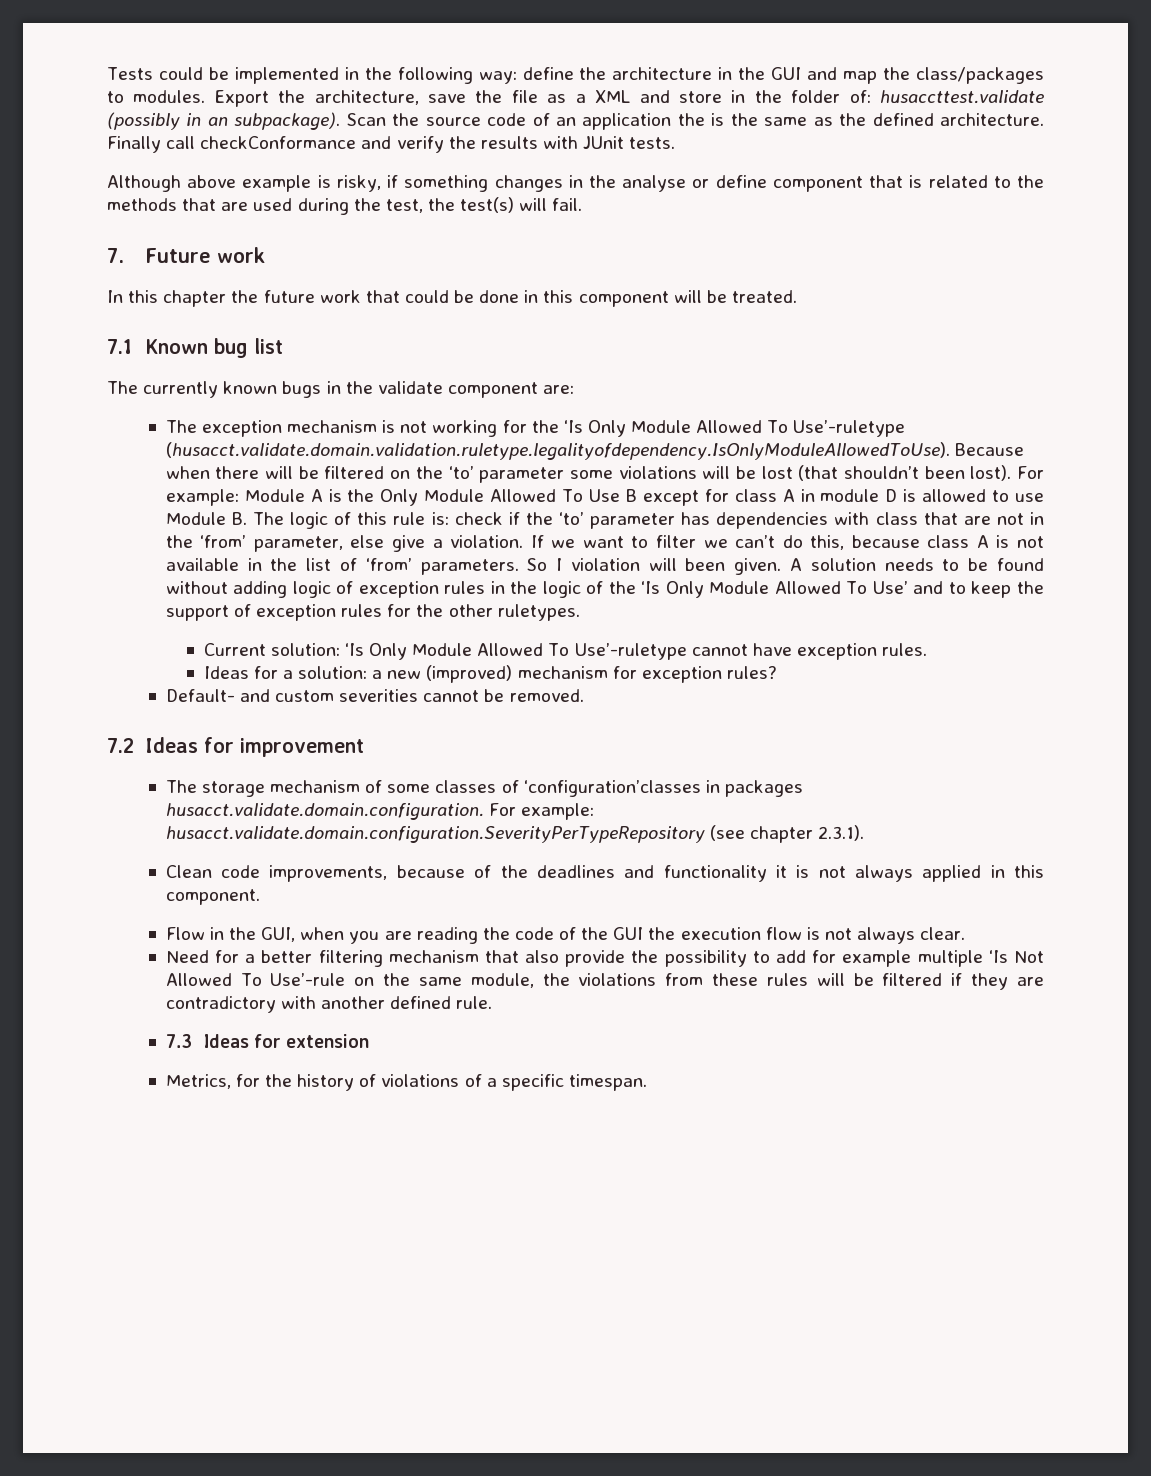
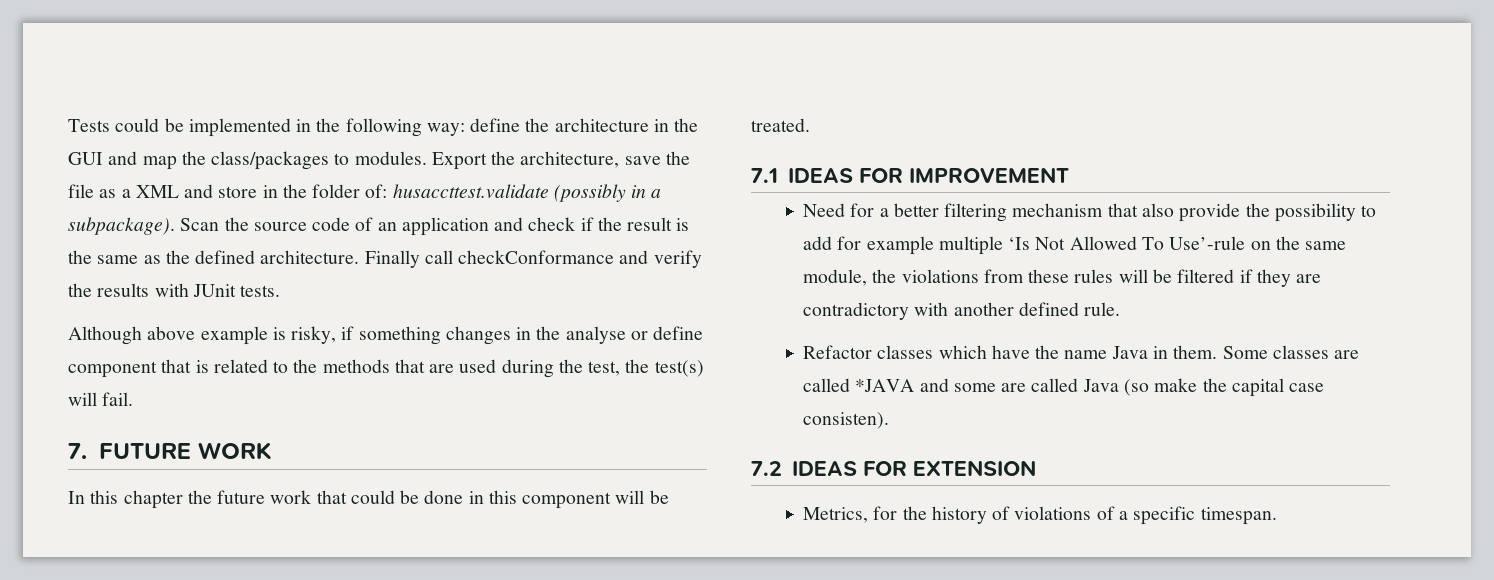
- Export the architecture, save the file as a XML and store in the folder of: husaccttest.validate (possibly in an subpackage).
+ Export the architecture, save the file as a XML and store in the folder of: husaccttest.validate (possibly in a subpackage).
- Scan the source code of an application the is the same as the defined architecture.
+ Scan the source code of an application and check if the result is the same as the defined architecture.
- 7. Future work
+ 7. FUTURE WORK
- 7.1 Known bug list
- The currently known bugs in the validate component are:
- The exception mechanism is not working for the ‘Is Only Module Allowed To Use’-ruletype (husacct.validate.domain.validation.ruletype.legalityofdependency.IsOnlyModuleAllowedToUse). Because when there will be filtered on the ‘to’ parameter some violations will be lost (that shouldn’t been lost). For example: Module A is the Only Module Allowed To Use B except for class A in module D is allowed to use Module B. The logic of this rule is: check if the ‘to’ parameter has dependencies with class that are not in the ‘from’ parameter, else give a violation. If we want to filter we can’t do this, because class A is not available in the list of ‘from’ parameters. So I violation will been given. A solution needs to be found without adding logic of exception rules in the logic of the ‘Is Only Module Allowed To Use’ and to keep the support of exception rules for the other ruletypes.
- Current solution: ‘Is Only Module Allowed To Use’-ruletype cannot have exception rules.
- Ideas for a solution: a new (improved) mechanism for exception rules?
- Default- and custom severities cannot be removed.
- 7.2 Ideas for improvement
- The storage mechanism of some classes of ‘configuration’classes in packages husacct.validate.domain.configuration. For example: husacct.validate.domain.configuration.SeverityPerTypeRepository (see chapter 2.3.1).
- Clean code improvements, because of the deadlines and functionality it is not always applied in this component.
- Flow in the GUI, when you are reading the code of the GUI the execution flow is not always clear.
+ 7.1 IDEAS FOR IMPROVEMENT
- 7.3 Ideas for extension
+ Refactor classes which have the name Java in them. Some classes are called *JAVA and some are called Java (so make the capital case consisten).
+ 7.2 IDEAS FOR EXTENSION

